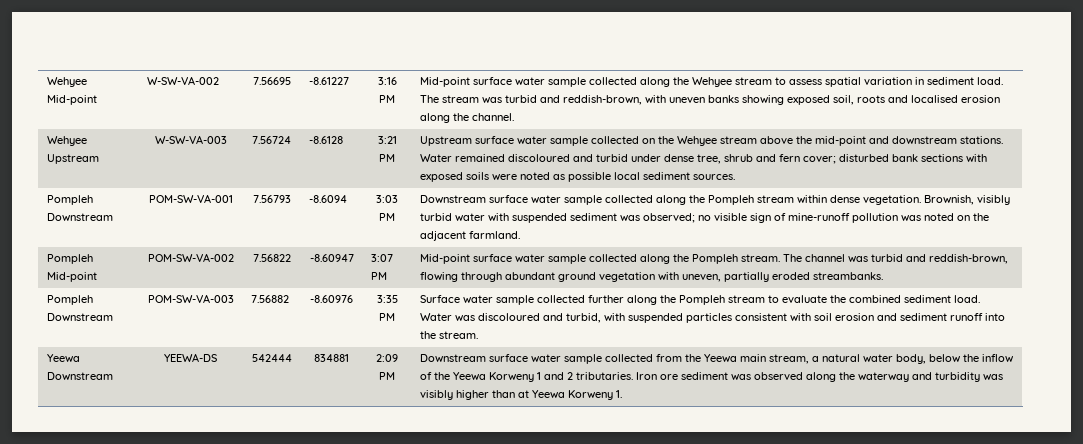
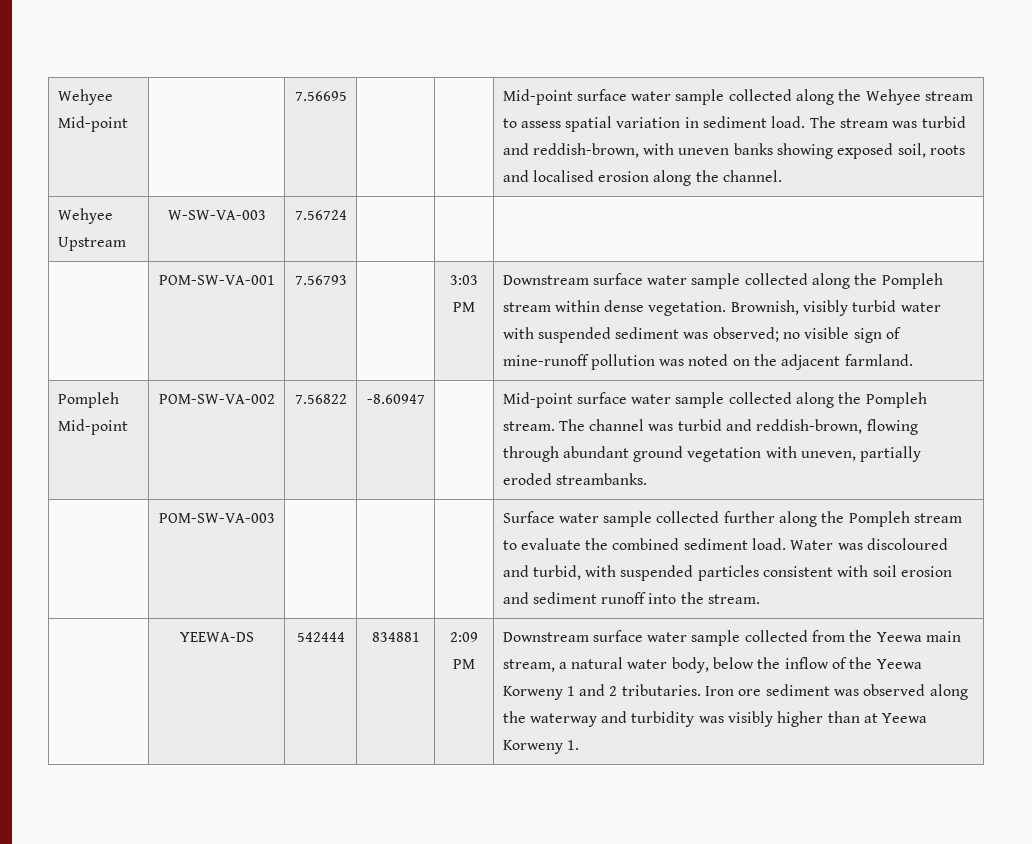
- W-SW-VA-002
- -8.61227 | 3:16 PM
- -8.6128 | 3:21 PM | Upstream surface water sample collected on the Wehyee stream above the mid-point and downstream stations. Water remained discoloured and turbid under dense tree, shrub and fern cover; disturbed bank sections with exposed soils were noted as possible local sediment sources.
- Pompleh Downstream | POM-SW-VA-001 | 7.56793 | -8.6094 | 3:03 PM | Downstream surface water sample collected along the Pompleh stream within dense vegetation. Brownish, visibly turbid water with suspended sediment was observed; no visible sign of mine-runoff pollution was noted on the adjacent farmland.
+ | POM-SW-VA-001 | 7.56793 | | 3:03 PM | Downstream surface water sample collected along the Pompleh stream within dense vegetation. Brownish, visibly turbid water with suspended sediment was observed; no visible sign of mine-runoff pollution was noted on the adjacent farmland.
- Pompleh Mid-point | POM-SW-VA-002 | 7.56822 | -8.60947 | 3:07 PM | Mid-point surface water sample collected along the Pompleh stream. The channel was turbid and reddish-brown, flowing through abundant ground vegetation with uneven, partially eroded streambanks.
+ Pompleh Mid-point | POM-SW-VA-002 | 7.56822 | -8.60947 | | Mid-point surface water sample collected along the Pompleh stream. The channel was turbid and reddish-brown, flowing through abundant ground vegetation with uneven, partially eroded streambanks.
- Pompleh Downstream | POM-SW-VA-003 | 7.56882 | -8.60976 | 3:35 PM | Surface water sample collected further along the Pompleh stream to evaluate the combined sediment load. Water was discoloured and turbid, with suspended particles consistent with soil erosion and sediment runoff into the stream.
+ | POM-SW-VA-003 | | | | Surface water sample collected further along the Pompleh stream to evaluate the combined sediment load. Water was discoloured and turbid, with suspended particles consistent with soil erosion and sediment runoff into the stream.
- Yeewa Downstream

